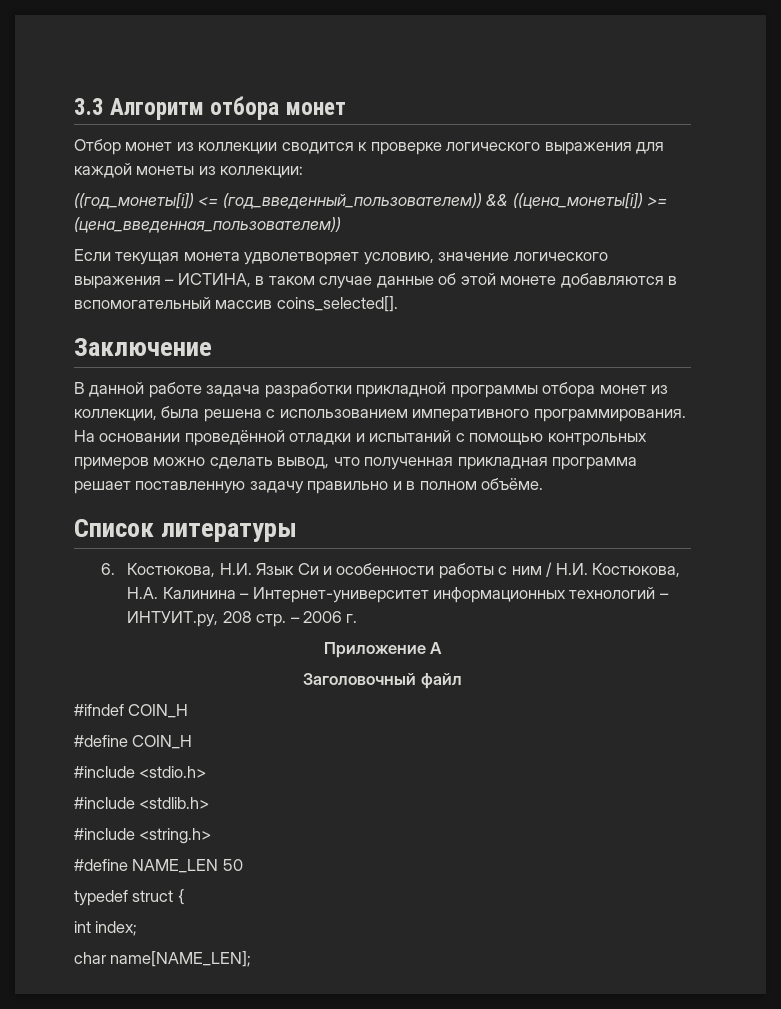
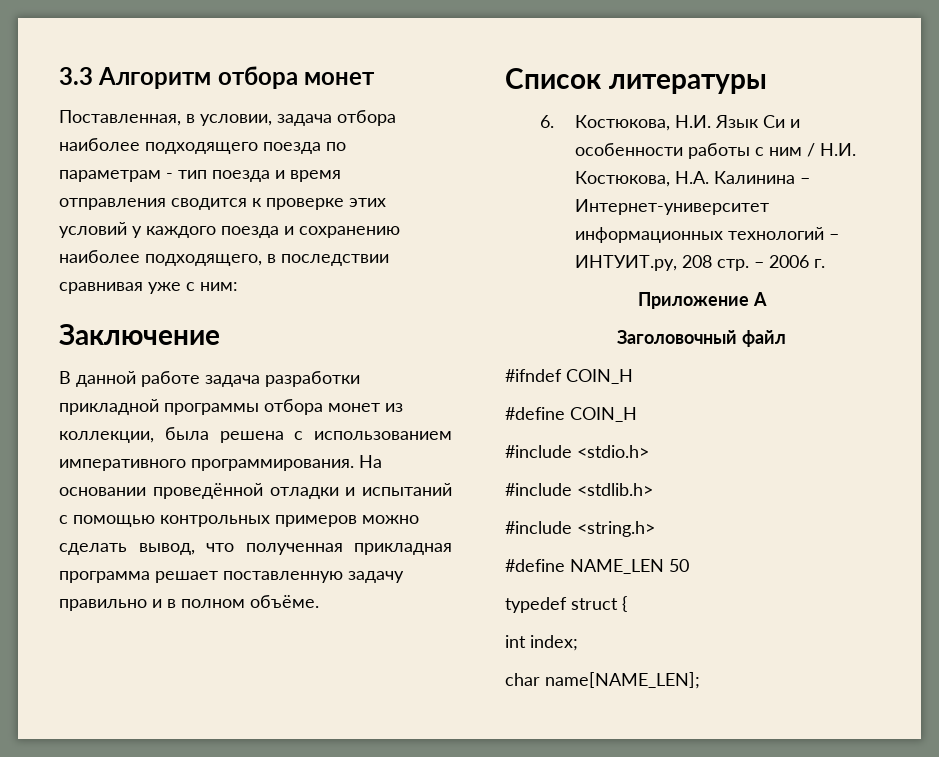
- Отбор монет из коллекции сводится к проверке логического выражения для каждой монеты из коллекции:
- ((год_монеты[i]) <= (год_введенный_пользователем)) && ((цена_монеты[i]) >= (цена_введенная_пользователем))
- Если текущая монета удволетворяет условию, значение логического выражения – ИСТИНА, в таком случае данные об этой монете добавляются в вспомогательный массив coins_selected[].
+ Поставленная, в условии, задача отбора наиболее подходящего поезда по параметрам - тип поезда и время отправления сводится к проверке этих условий у каждого поезда и сохранению наиболее подходящего, в последствии сравнивая уже с ним:

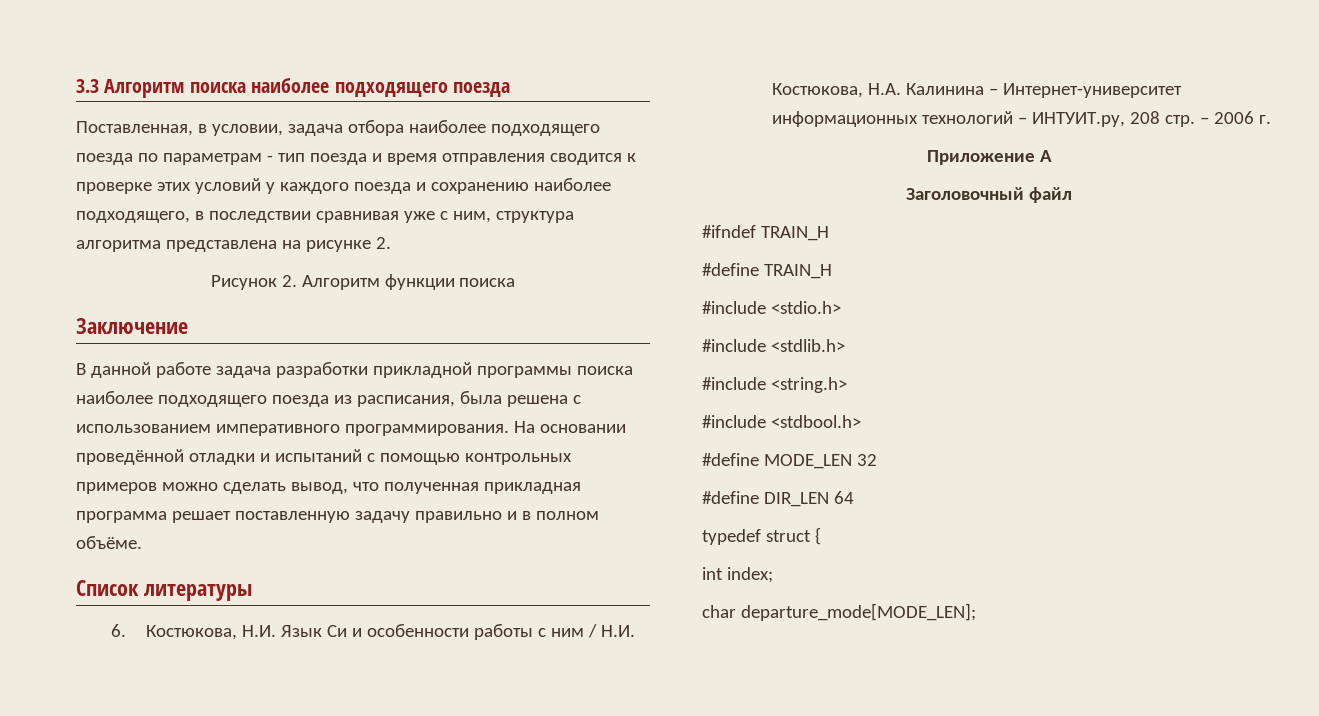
- 3.3 Алгоритм отбора монет
+ 3.3 Алгоритм поиска наиболее подходящего поезда
- Поставленная, в условии, задача отбора наиболее подходящего поезда по параметрам - тип поезда и время отправления сводится к проверке этих условий у каждого поезда и сохранению наиболее подходящего, в последствии сравнивая уже с ним:
+ Поставленная, в условии, задача отбора наиболее подходящего поезда по параметрам - тип поезда и время отправления сводится к проверке этих условий у каждого поезда и сохранению наиболее подходящего, в последствии сравнивая уже с ним, структура алгоритма представлена на рисунке 2.
+ Рисунок 2. Алгоритм функции поиска
- В данной работе задача разработки прикладной программы отбора монет из коллекции, была решена с использованием императивного программирования.
+ В данной работе задача разработки прикладной программы поиска наиболее подходящего поезда из расписания, была решена с использованием императивного программирования.
- #ifndef COIN_H
- #define COIN_H
+ #ifndef TRAIN_H
+ #define TRAIN_H
- #define NAME_LEN 50
+ #include <stdbool.h>
+ #define MODE_LEN 32
+ #define DIR_LEN 64
- char name[NAME_LEN];
+ char departure_mode[MODE_LEN];

